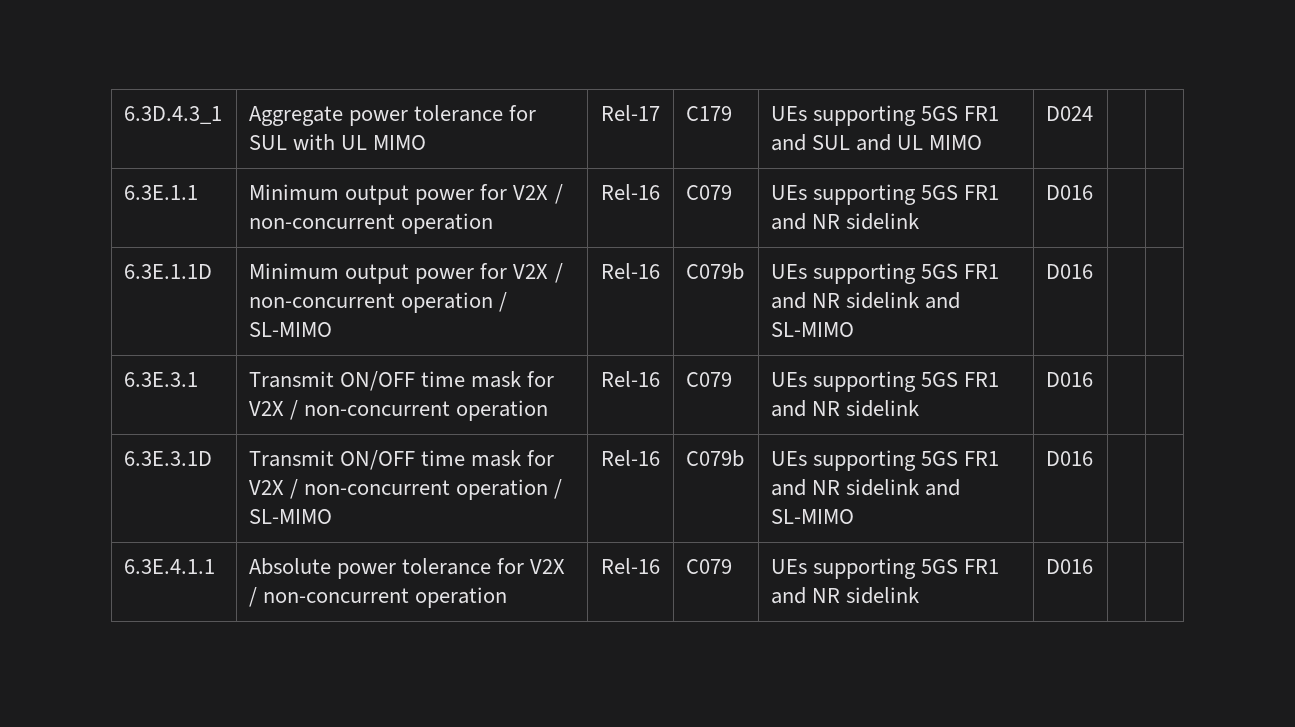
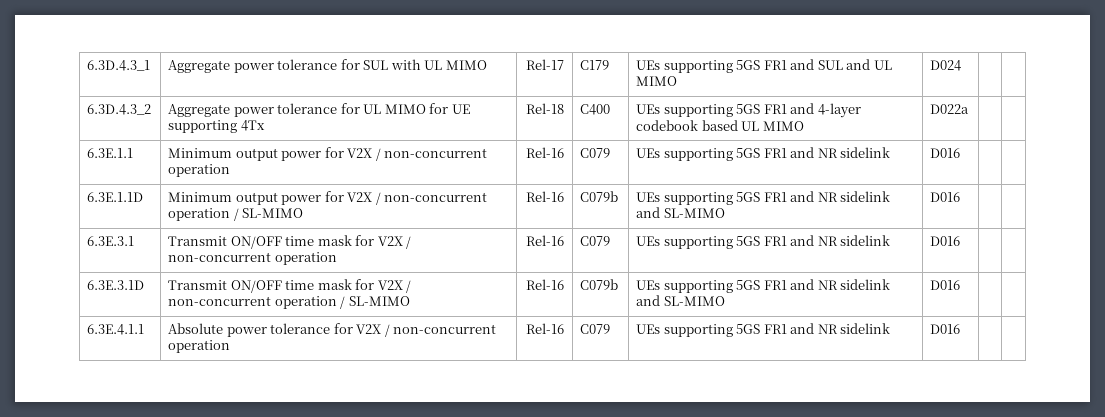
+ 6.3D.4.3_2 | Aggregate power tolerance for UL MIMO for UE supporting 4Tx | Rel-18 | C400 | UEs supporting 5GS FR1 and 4-layer codebook based UL MIMO | D022a | |

